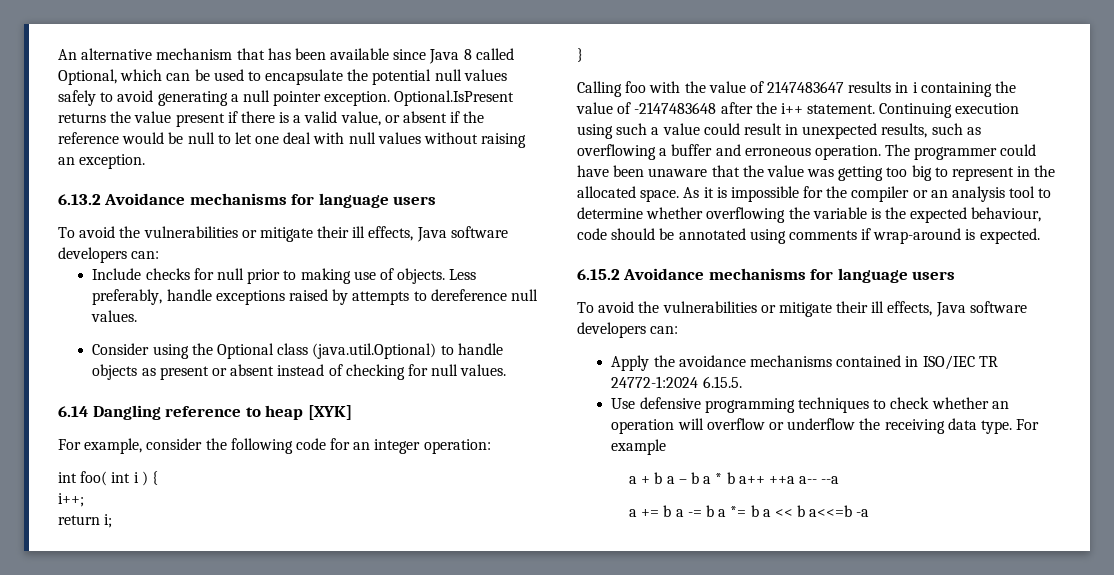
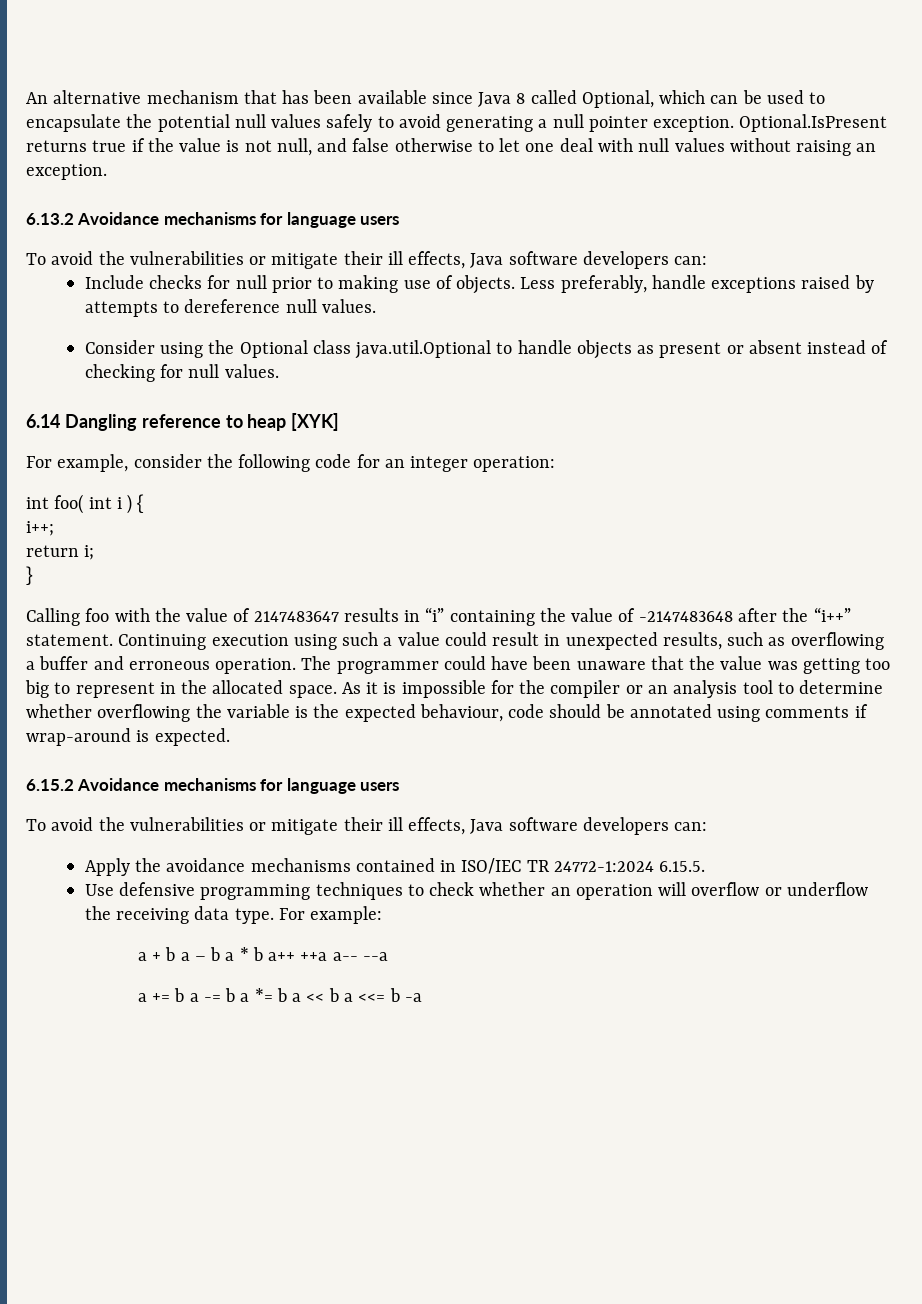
- Optional.IsPresent returns the value present if there is a valid value, or absent if the reference would be null to let one deal with null values without raising an exception.
+ Optional.IsPresent returns true if the value is not null, and false otherwise to let one deal with null values without raising an exception.
- Consider using the Optional class (java.util.Optional) to handle objects as present or absent instead of checking for null values.
+ Consider using the Optional class java.util.Optional to handle objects as present or absent instead of checking for null values.
- Calling foo with the value of 2147483647 results in i containing the value of -2147483648 after the i++ statement.
+ Calling foo with the value of 2147483647 results in “i” containing the value of -2147483648 after the “i++” statement.
- For example
+ For example:
- a += b a -= b a *= b a << b a<<=b -a
+ a += b a -= b a *= b a << b a <<= b -a

